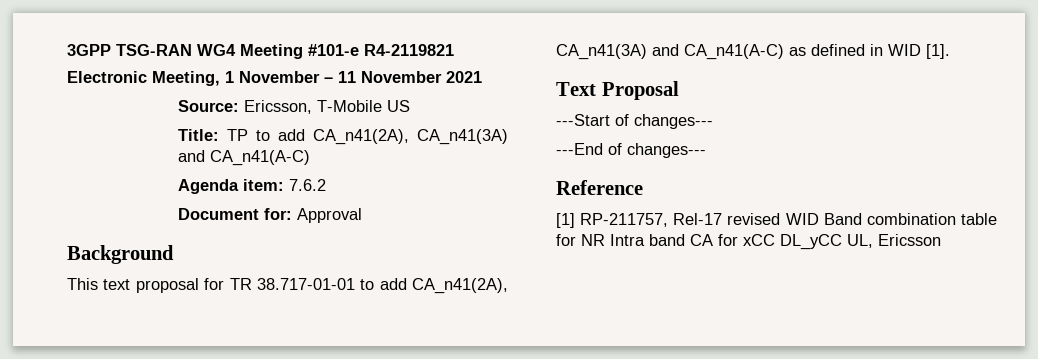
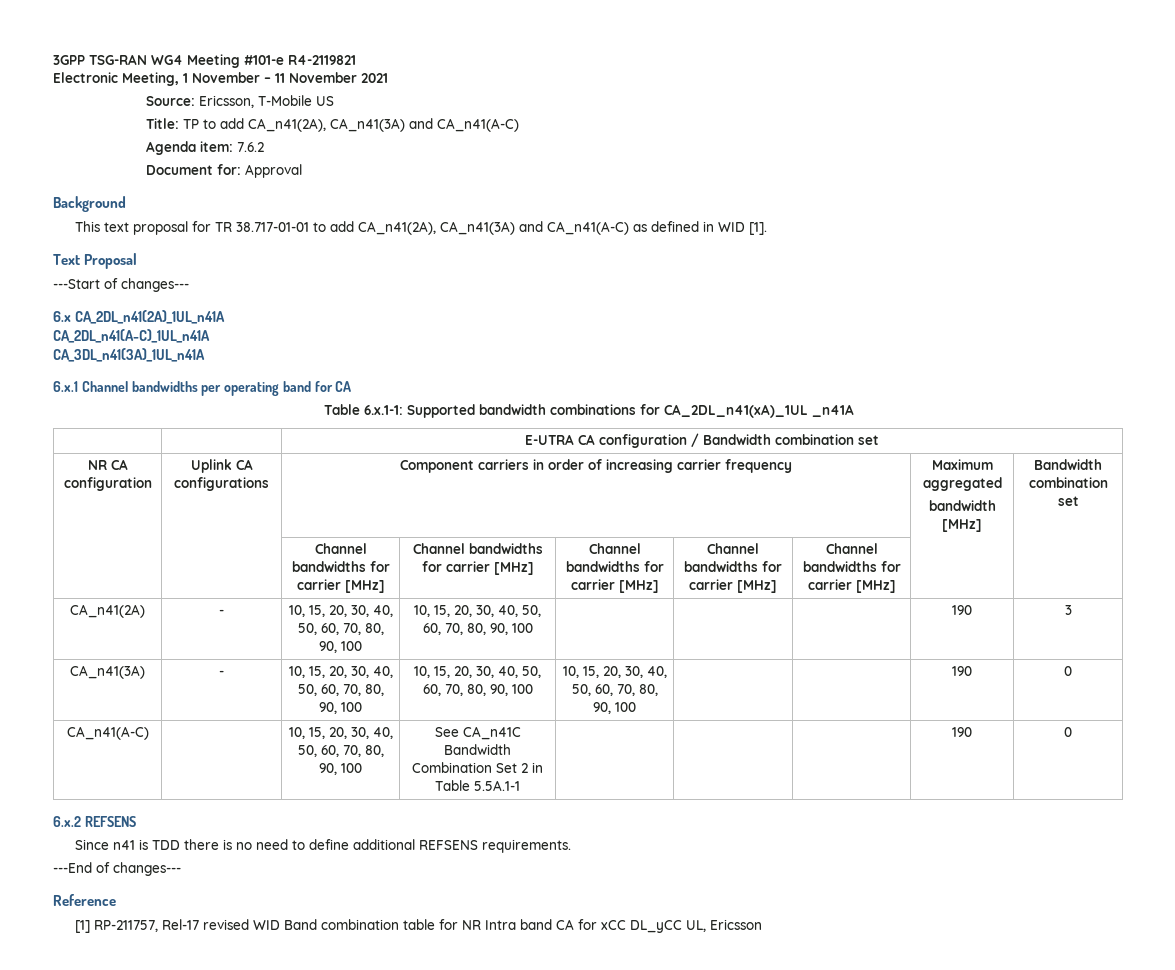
+ 6.x CA_2DL_n41(2A)_1UL_n41A
+ CA_2DL_n41(A-C)_1UL_n41A
+ CA_3DL_n41(3A)_1UL_n41A
+ 6.x.1 Channel bandwidths per operating band for CA
+ Table 6.x.1-1: Supported bandwidth combinations for CA_2DL_n41(xA)_1UL _n41A
+ | | E-UTRA CA configuration / Bandwidth combination set
+ NR CA configuration | Uplink CA configurations | Component carriers in order of increasing carrier frequency | Maximum aggregated
+ bandwidth [MHz] | Bandwidth combination set
+ | | Channel bandwidths for carrier [MHz] | Channel bandwidths for carrier [MHz] | Channel bandwidths for carrier [MHz] | Channel bandwidths for carrier [MHz] | Channel bandwidths for carrier [MHz] | |
+ CA_n41(2A) | - | 10, 15, 20, 30, 40, 50, 60, 70, 80, 90, 100 | 10, 15, 20, 30, 40, 50, 60, 70, 80, 90, 100 | | | | 190 | 3
+ CA_n41(3A) | - | 10, 15, 20, 30, 40, 50, 60, 70, 80, 90, 100 | 10, 15, 20, 30, 40, 50, 60, 70, 80, 90, 100 | 10, 15, 20, 30, 40, 50, 60, 70, 80, 90, 100 | | | 190 | 0
+ CA_n41(A-C) | | 10, 15, 20, 30, 40, 50, 60, 70, 80, 90, 100 | See CA_n41C Bandwidth Combination Set 2 in Table 5.5A.1-1 | | | | 190 | 0
+ 6.x.2 REFSENS
+ Since n41 is TDD there is no need to define additional REFSENS requirements.

